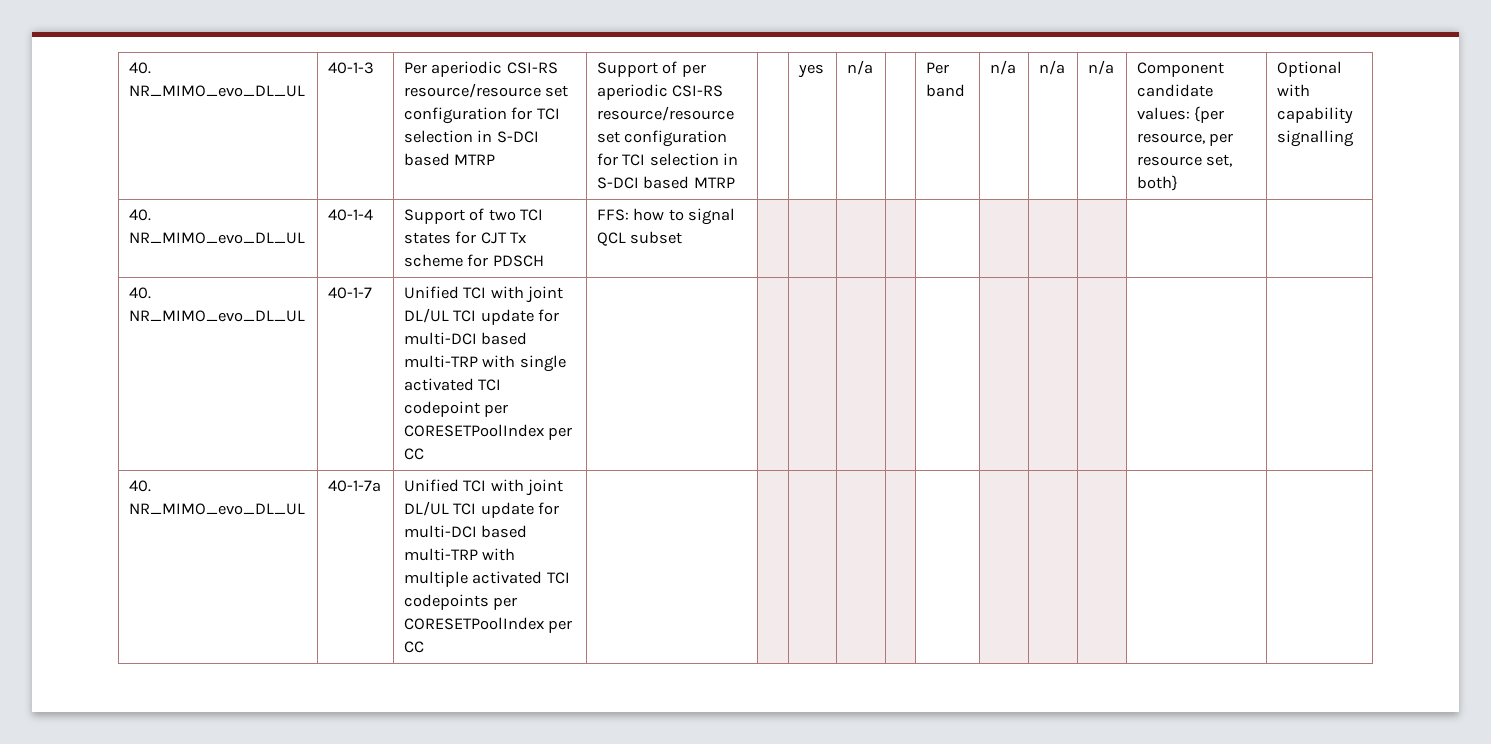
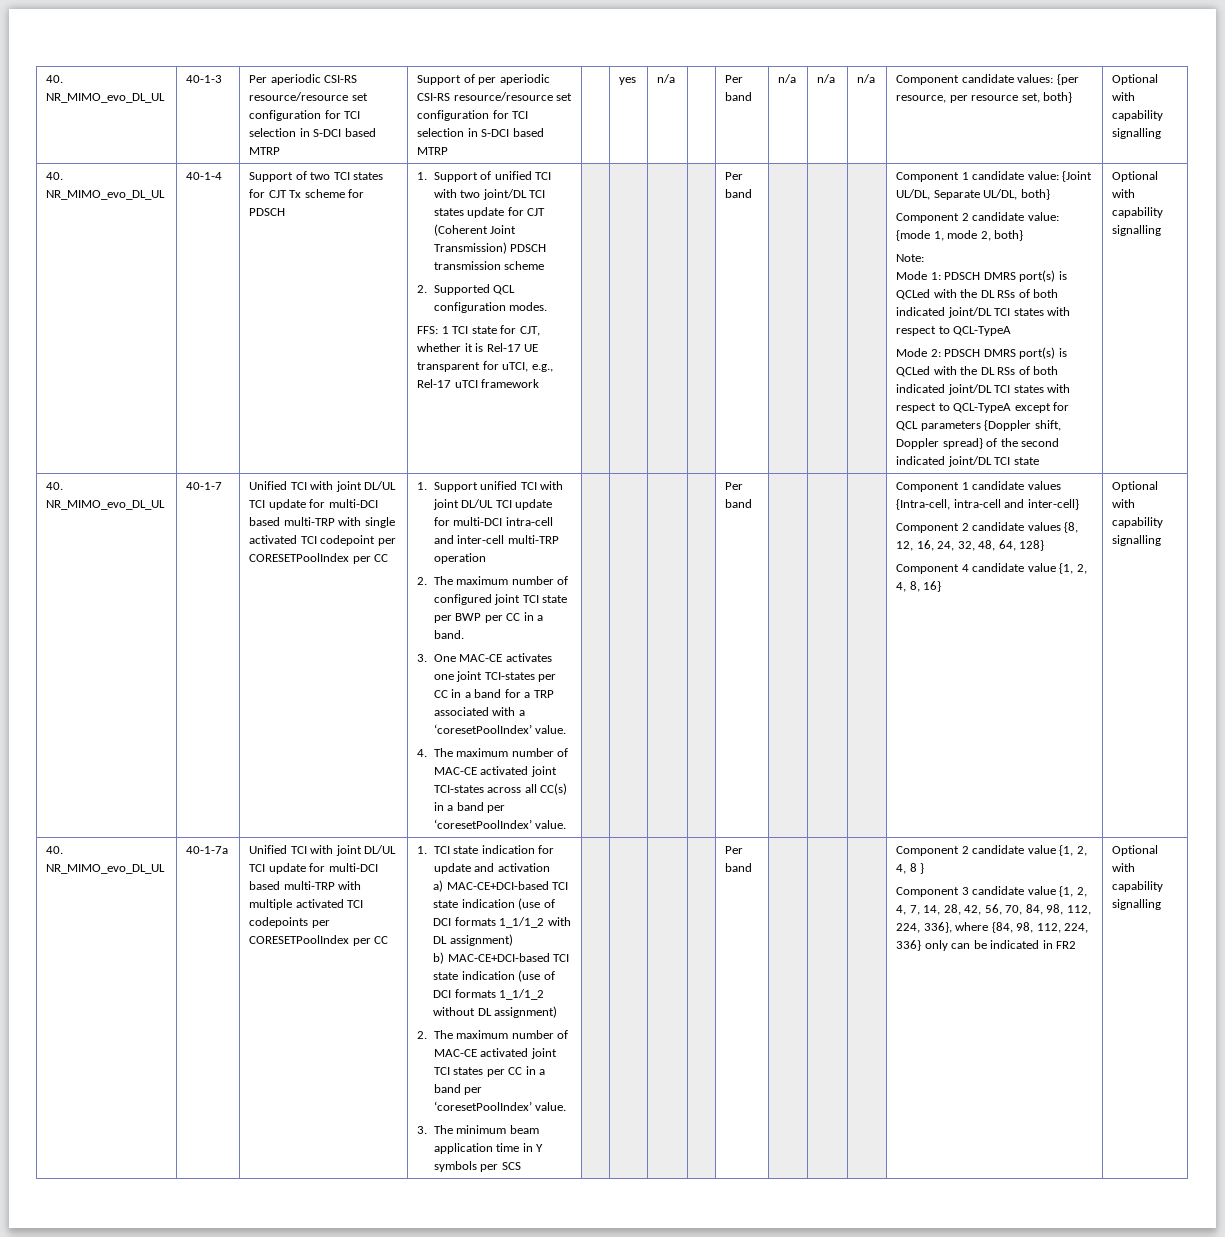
- FFS: how to signal QCL subset
+ 1. Support of unified TCI with two joint/DL TCI states update for CJT (Coherent Joint Transmission) PDSCH transmission scheme
+ 2. Supported QCL configuration modes.
+ FFS: 1 TCI state for CJT, whether it is Rel-17 UE transparent for uTCI, e.g., Rel-17 uTCI framework | | | | | Per band | | | | Component 1 candidate value: {Joint UL/DL, Separate UL/DL, both}
+ Component 2 candidate value: {mode 1, mode 2, both}
+ Note:
+ Mode 1: PDSCH DMRS port(s) is QCLed with the DL RSs of both indicated joint/DL TCI states with respect to QCL-TypeA
+ Mode 2: PDSCH DMRS port(s) is QCLed with the DL RSs of both indicated joint/DL TCI states with respect to QCL-TypeA except for QCL parameters {Doppler shift, Doppler spread} of the second indicated joint/DL TCI state | Optional with capability signalling
+ 1. Support unified TCI with joint DL/UL TCI update for multi-DCI intra-cell and inter-cell multi-TRP operation
+ 2. The maximum number of configured joint TCI state per BWP per CC in a band.
+ 3. One MAC-CE activates one joint TCI-states per CC in a band for a TRP associated with a ‘coresetPoolIndex’ value.
+ 4. The maximum number of MAC-CE activated joint TCI-states across all CC(s) in a band per ‘coresetPoolIndex’ value. | | | | | Per band | | | | Component 1 candidate values {Intra-cell, intra-cell and inter-cell}
+ Component 2 candidate values {8, 12, 16, 24, 32, 48, 64, 128}
+ Component 4 candidate value {1, 2, 4, 8, 16} | Optional with capability signalling
+ 1. TCI state indication for update and activation
+ a) MAC-CE+DCI-based TCI state indication (use of DCI formats 1_1/1_2 with DL assignment)
+ b) MAC-CE+DCI-based TCI state indication (use of DCI formats 1_1/1_2 without DL assignment)
+ 2. The maximum number of MAC-CE activated joint TCI states per CC in a band per ‘coresetPoolIndex’ value.
+ 3. The minimum beam application time in Y symbols per SCS | | | | | Per band | | | | Component 2 candidate value {1, 2, 4, 8 }
+ Component 3 candidate value {1, 2, 4, 7, 14, 28, 42, 56, 70, 84, 98, 112, 224, 336}, where {84, 98, 112, 224, 336} only can be indicated in FR2 | Optional with capability signalling

